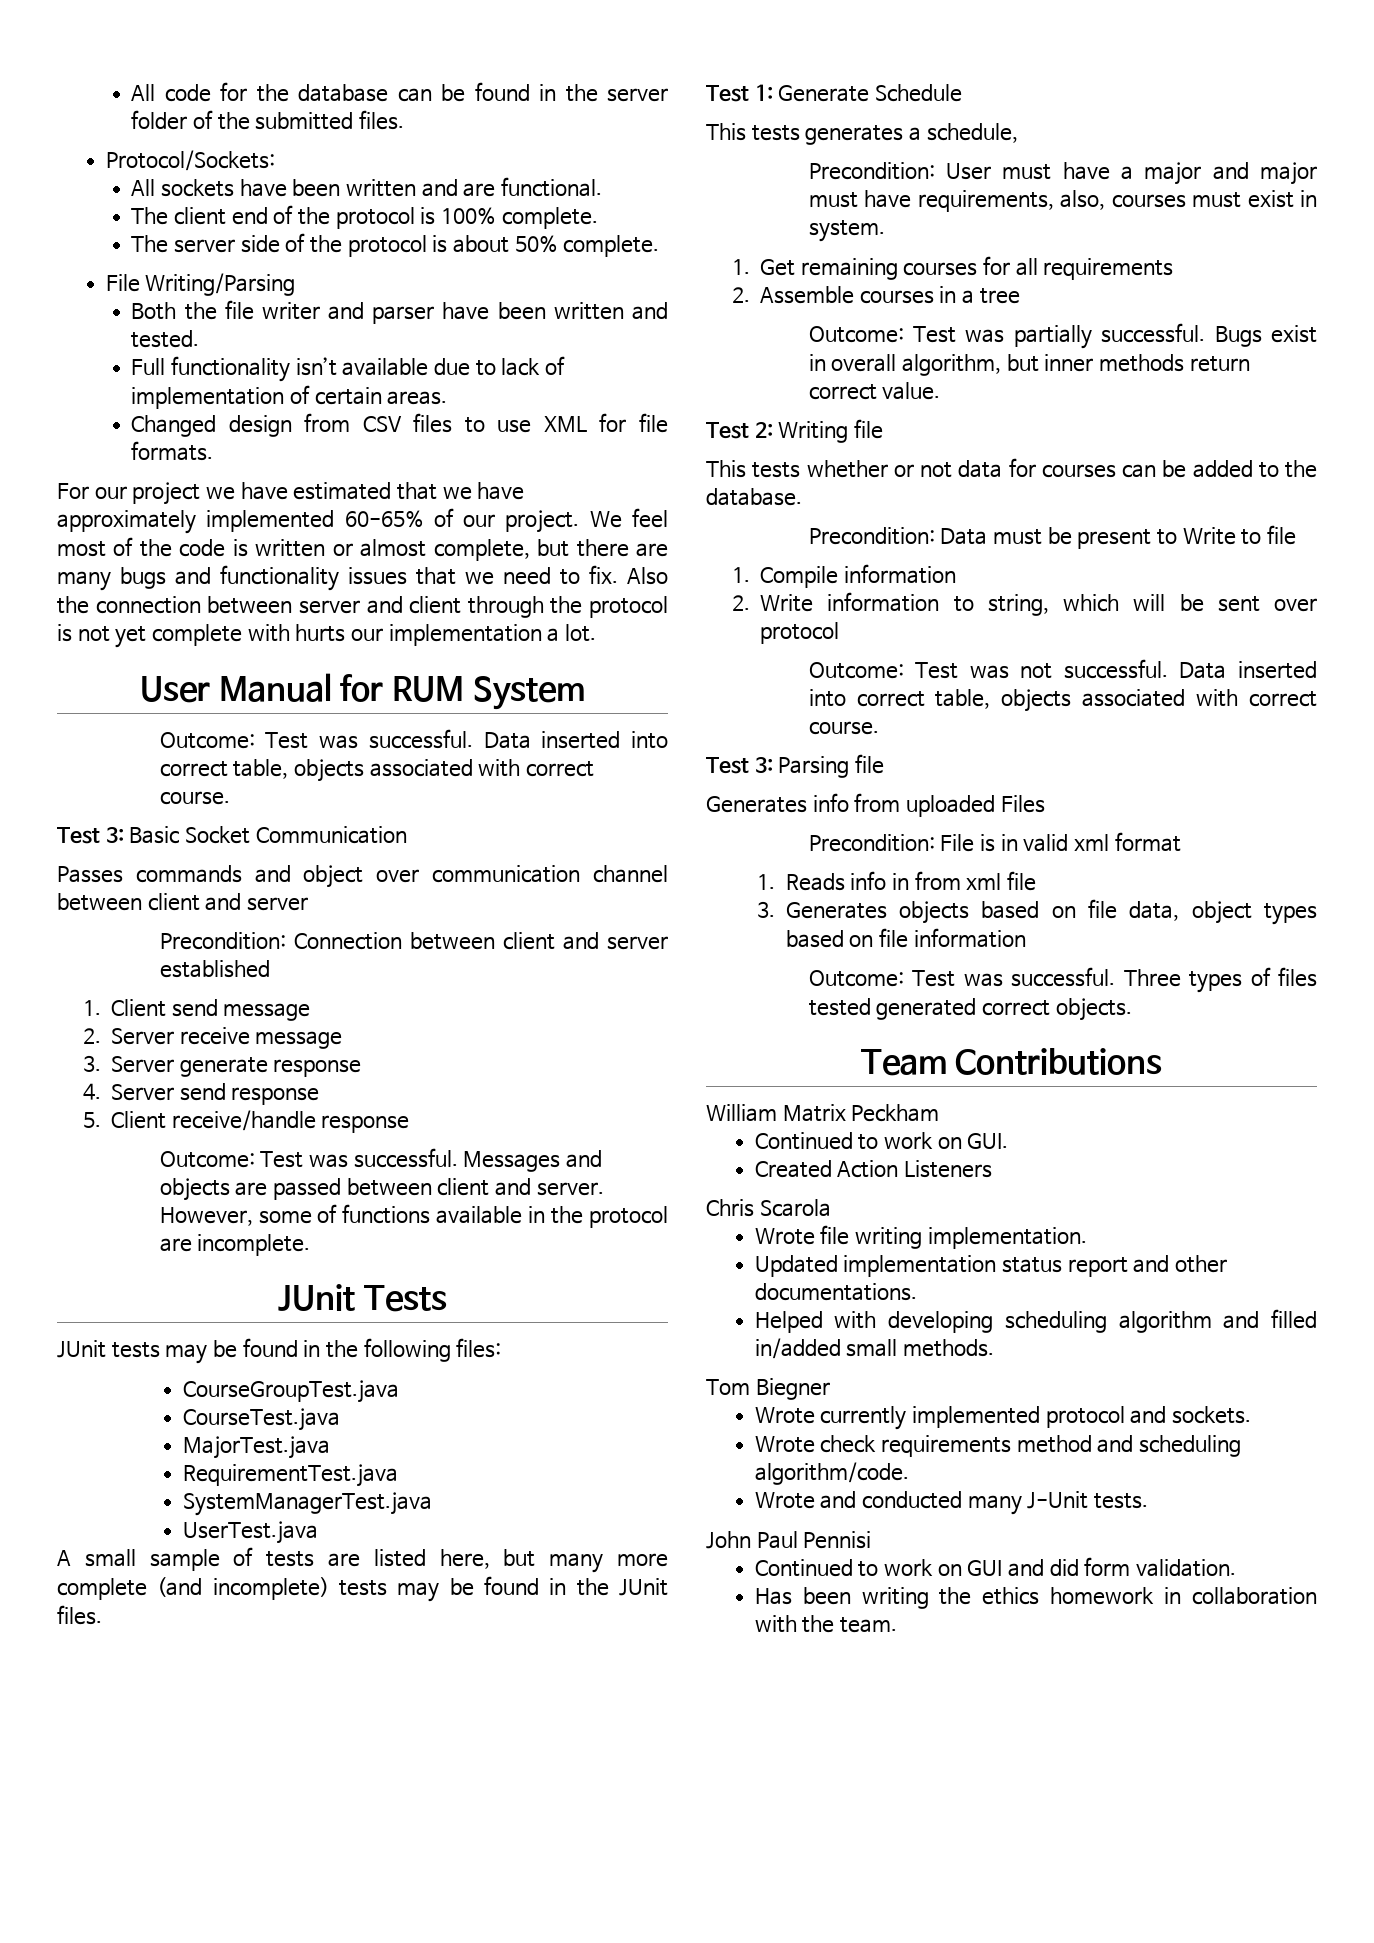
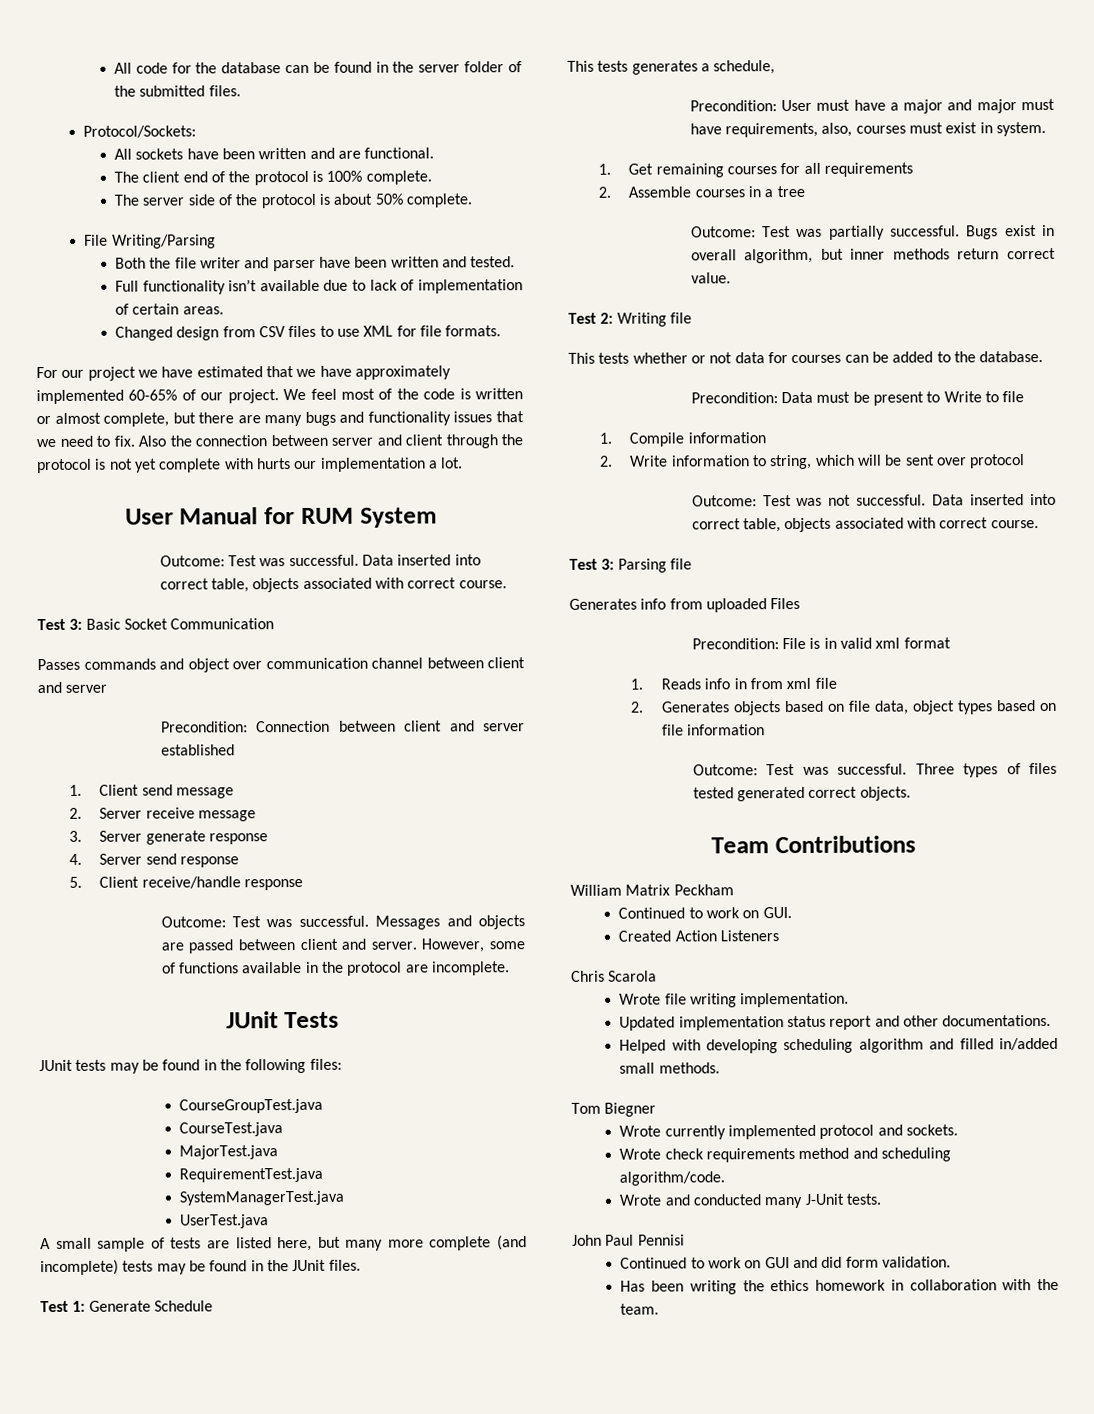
- 3. Generates objects based on file data, object types based on file information
+ 2. Generates objects based on file data, object types based on file information

